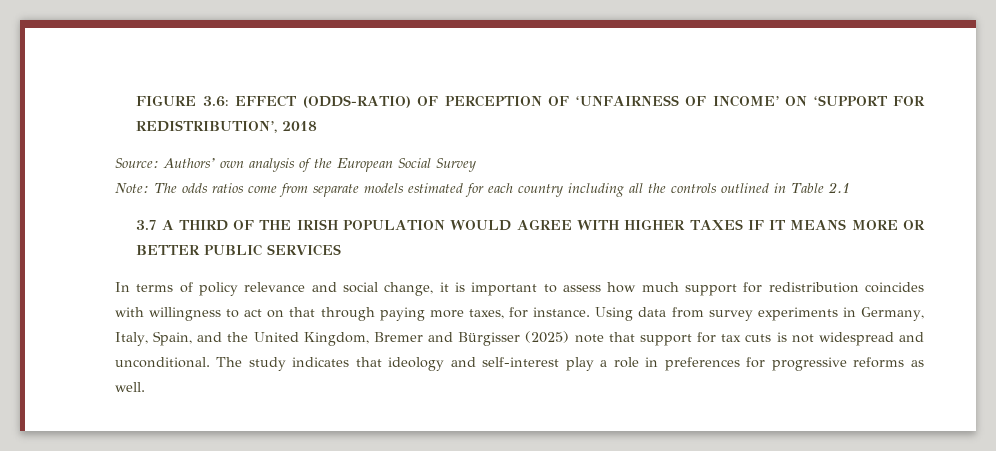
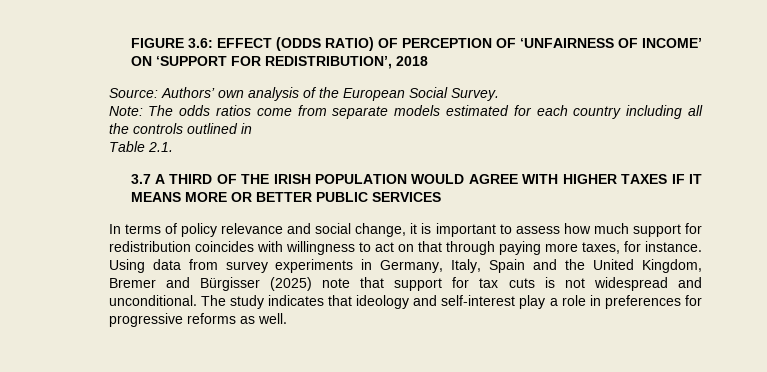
- FIGURE 3.6: EFFECT (ODDS-RATIO) OF PERCEPTION OF ‘UNFAIRNESS OF INCOME’ ON ‘SUPPORT FOR REDISTRIBUTION’, 2018
+ FIGURE 3.6: EFFECT (ODDS RATIO) OF PERCEPTION OF ‘UNFAIRNESS OF INCOME’ ON ‘SUPPORT FOR REDISTRIBUTION’, 2018
- Source: Authors’ own analysis of the European Social Survey
+ Source: Authors’ own analysis of the European Social Survey.
- Note: The odds ratios come from separate models estimated for each country including all the controls outlined in Table 2.1
+ Note: The odds ratios come from separate models estimated for each country including all the controls outlined in
+ Table 2.1.
- Using data from survey experiments in Germany, Italy, Spain, and the United Kingdom, Bremer and Bürgisser (2025) note that support for tax cuts is not widespread and unconditional.
+ Using data from survey experiments in Germany, Italy, Spain and the United Kingdom, Bremer and Bürgisser (2025) note that support for tax cuts is not widespread and unconditional.

